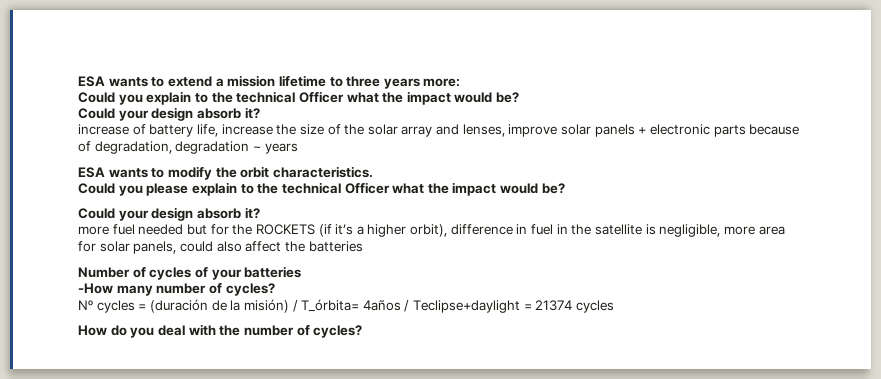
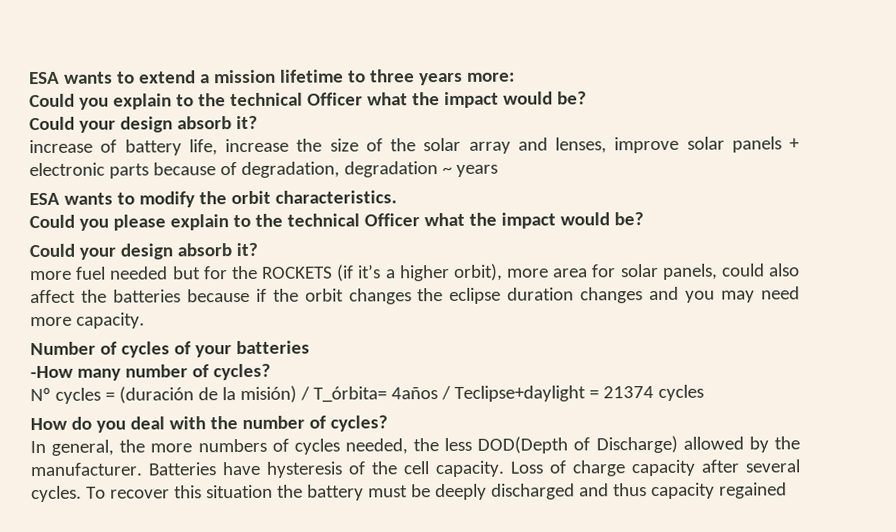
- more fuel needed but for the ROCKETS (if it’s a higher orbit), difference in fuel in the satellite is negligible, more area for solar panels, could also affect the batteries
+ more fuel needed but for the ROCKETS (if it’s a higher orbit), more area for solar panels, could also affect the batteries because if the orbit changes the eclipse duration changes and you may need more capacity.
+ In general, the more numbers of cycles needed, the less DOD(Depth of Discharge) allowed by the manufacturer. Batteries have hysteresis of the cell capacity. Loss of charge capacity after several cycles. To recover this situation the battery must be deeply discharged and thus capacity regained

